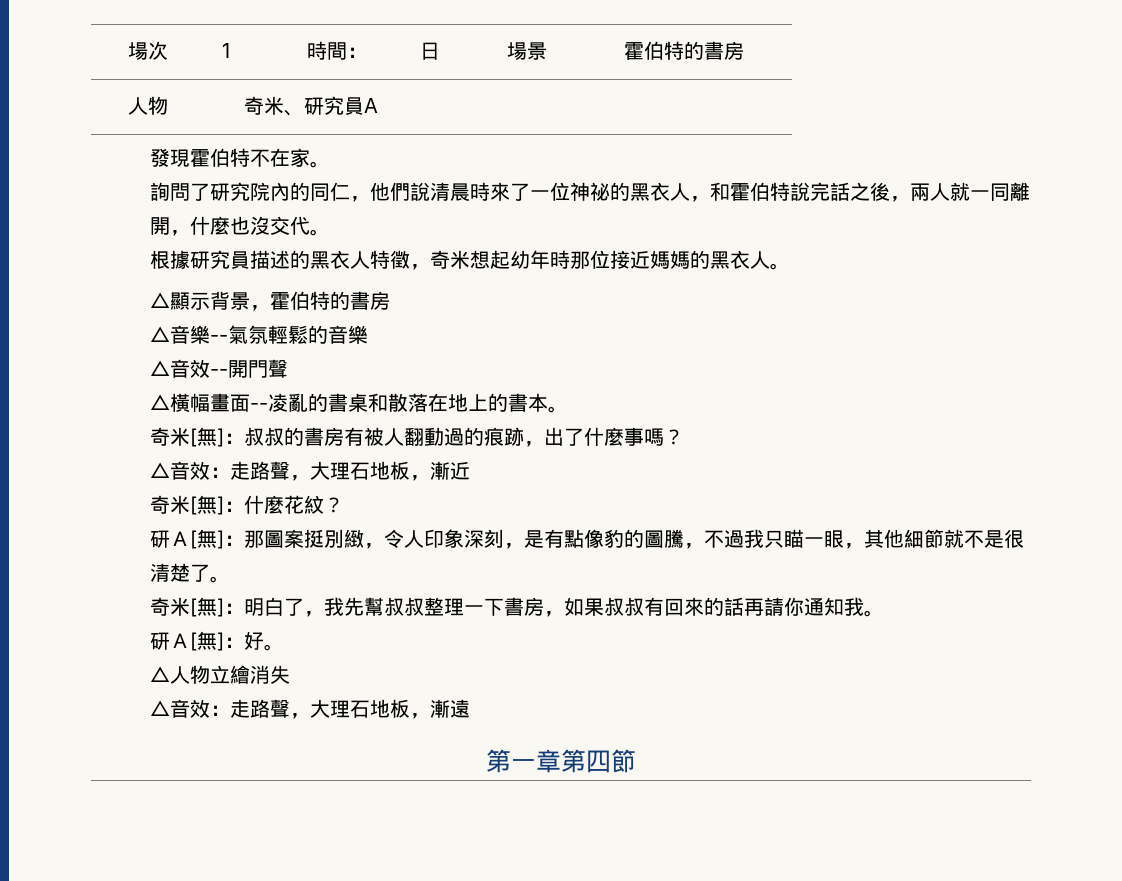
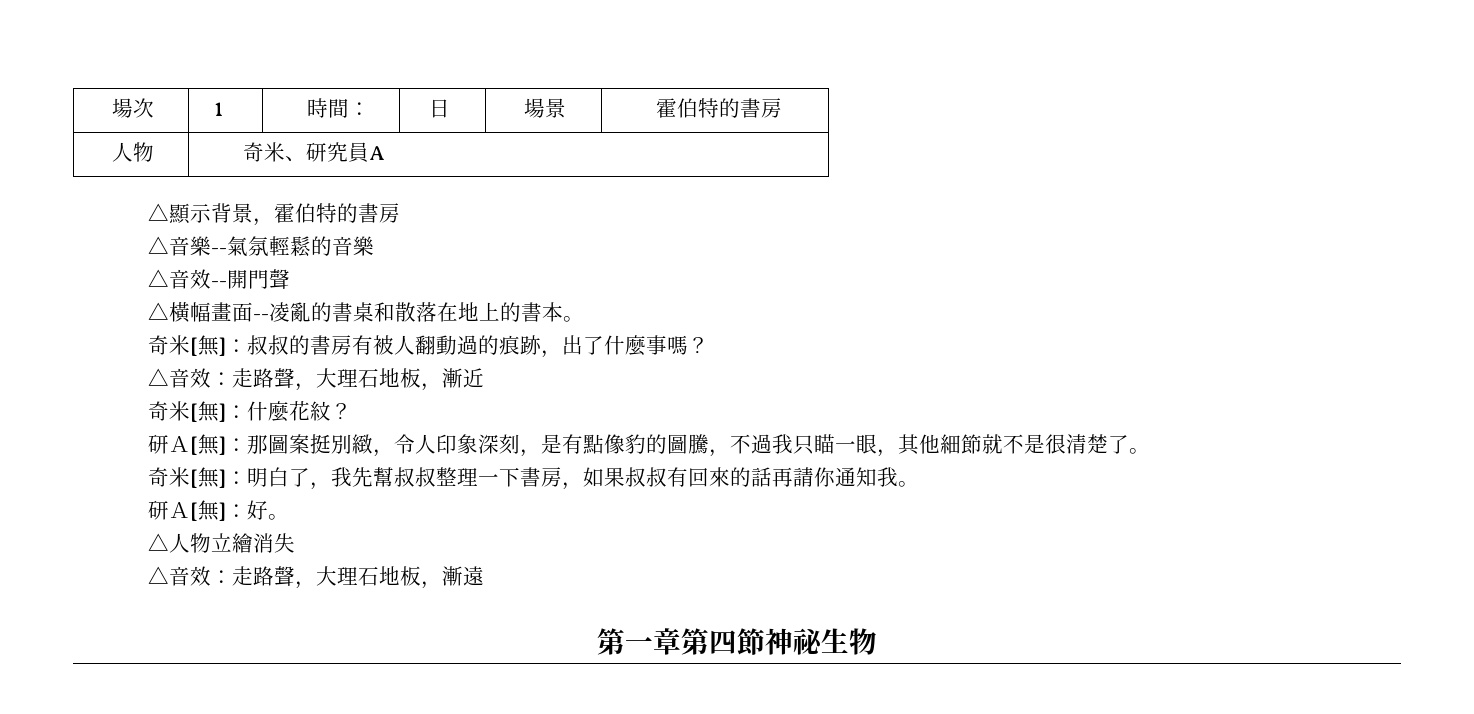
- 發現霍伯特不在家。
- 詢問了研究院內的同仁，他們說清晨時來了一位神祕的黑衣人，和霍伯特說完話之後，兩人就一同離開，什麼也沒交代。
- 根據研究員描述的黑衣人特徵，奇米想起幼年時那位接近媽媽的黑衣人。
- 第一章第四節
+ 第一章第四節神祕生物

